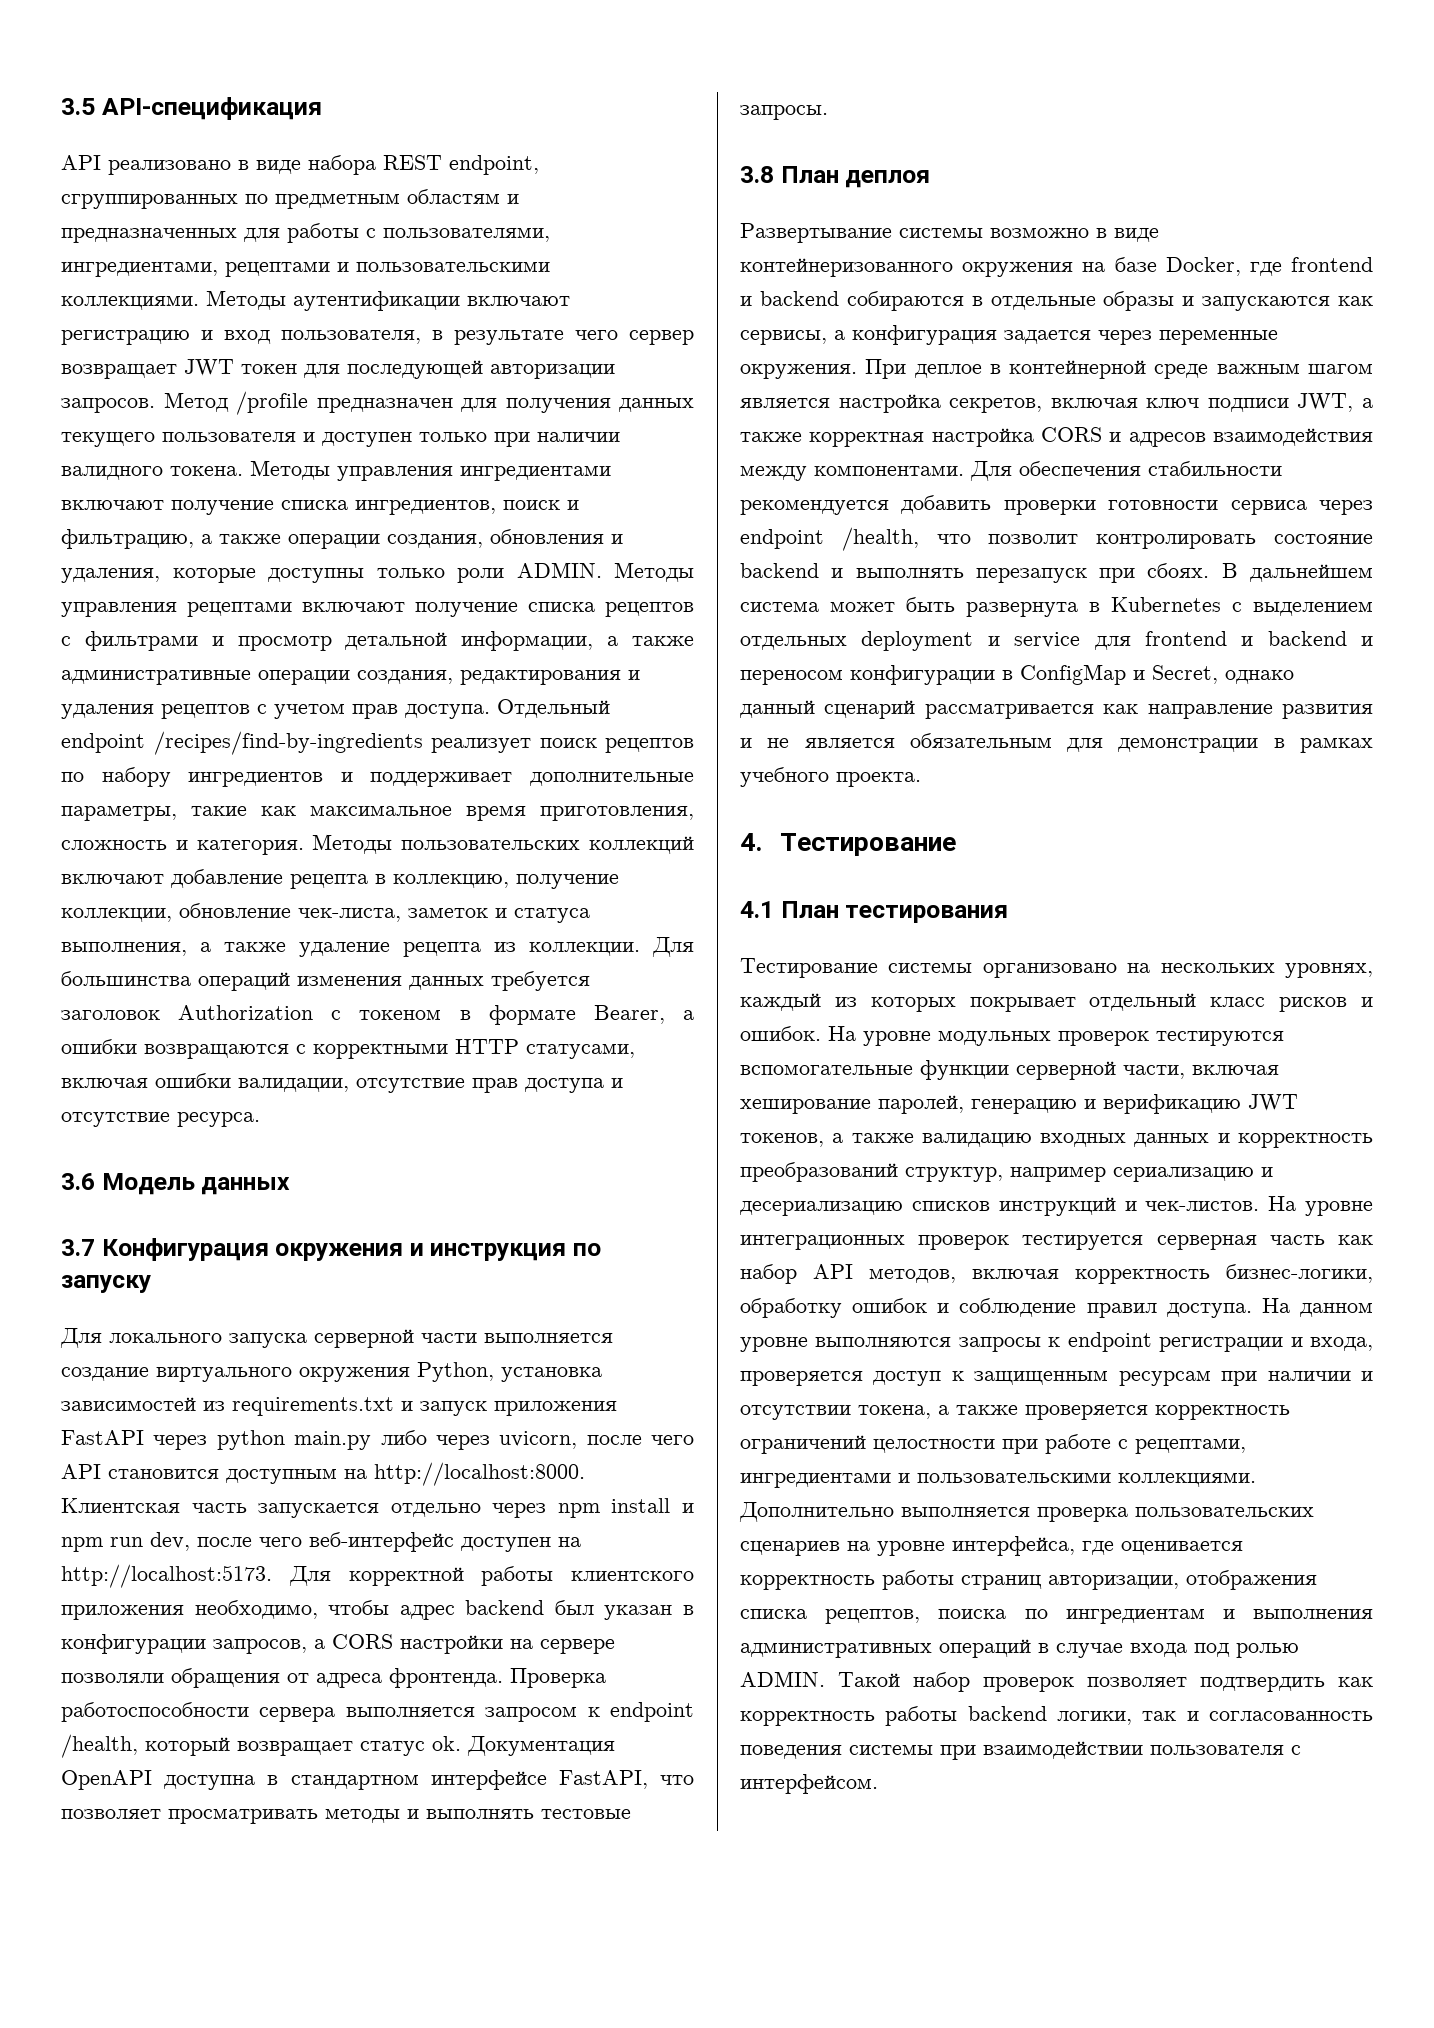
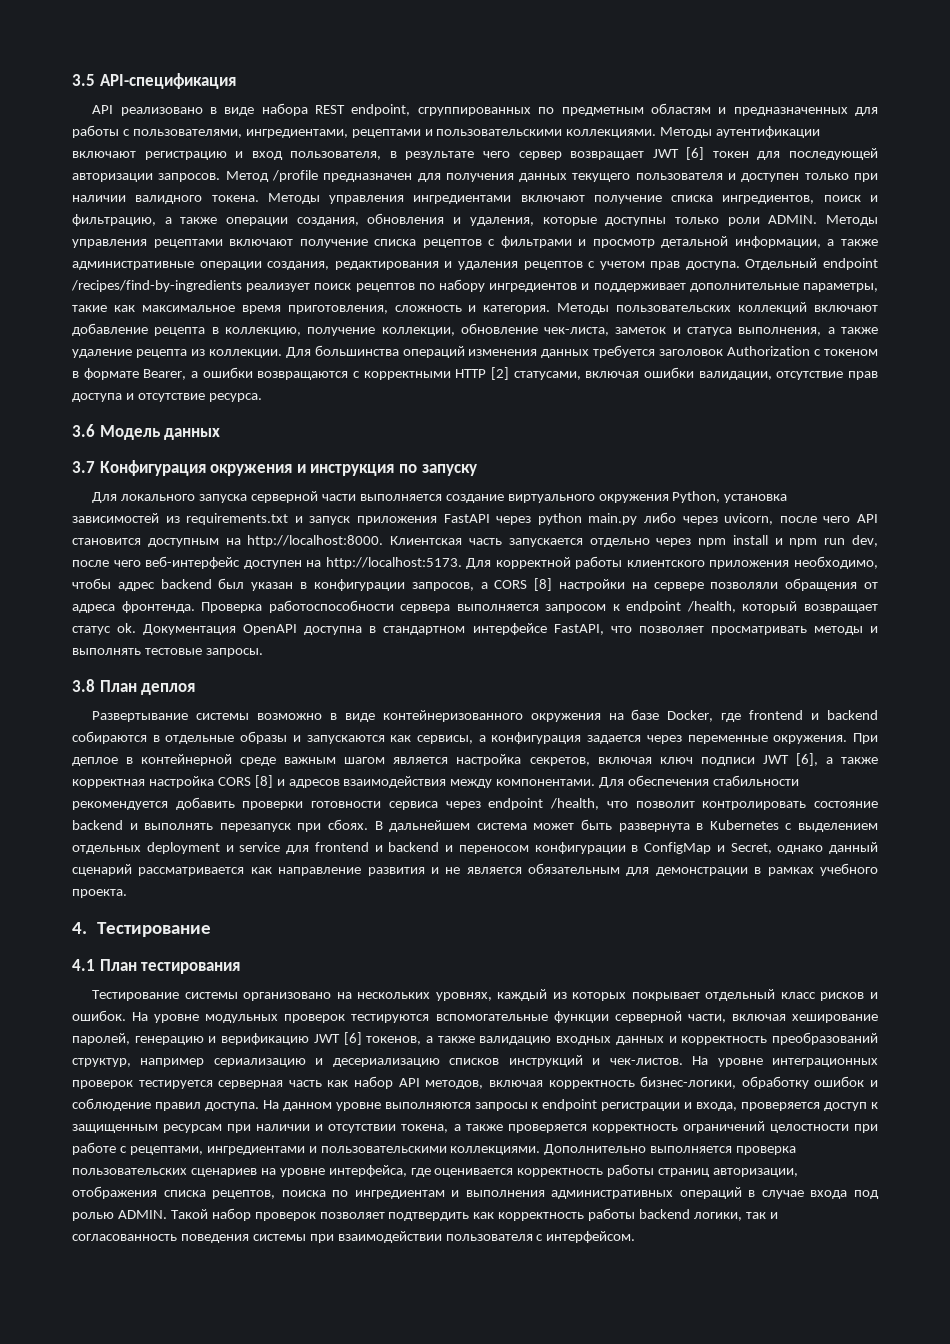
- Методы аутентификации включают регистрацию и вход пользователя, в результате чего сервер возвращает JWT токен для последующей авторизации запросов.
+ Методы аутентификации включают регистрацию и вход пользователя, в результате чего сервер возвращает JWT [6] токен для последующей авторизации запросов.
- Для большинства операций изменения данных требуется заголовок Authorization с токеном в формате Bearer, а ошибки возвращаются с корректными HTTP статусами, включая ошибки валидации, отсутствие прав доступа и отсутствие ресурса.
+ Для большинства операций изменения данных требуется заголовок Authorization с токеном в формате Bearer, а ошибки возвращаются с корректными HTTP [2] статусами, включая ошибки валидации, отсутствие прав доступа и отсутствие ресурса.
- Для корректной работы клиентского приложения необходимо, чтобы адрес backend был указан в конфигурации запросов, а CORS настройки на сервере позволяли обращения от адреса фронтенда.
+ Для корректной работы клиентского приложения необходимо, чтобы адрес backend был указан в конфигурации запросов, а CORS [8] настройки на сервере позволяли обращения от адреса фронтенда.
- При деплое в контейнерной среде важным шагом является настройка секретов, включая ключ подписи JWT, а также корректная настройка CORS и адресов взаимодействия между компонентами.
+ При деплое в контейнерной среде важным шагом является настройка секретов, включая ключ подписи JWT [6], а также корректная настройка CORS [8] и адресов взаимодействия между компонентами.
- На уровне модульных проверок тестируются вспомогательные функции серверной части, включая хеширование паролей, генерацию и верификацию JWT токенов, а также валидацию входных данных и корректность преобразований структур, например сериализацию и десериализацию списков инструкций и чек-листов.
+ На уровне модульных проверок тестируются вспомогательные функции серверной части, включая хеширование паролей, генерацию и верификацию JWT [6] токенов, а также валидацию входных данных и корректность преобразований структур, например сериализацию и десериализацию списков инструкций и чек-листов.

